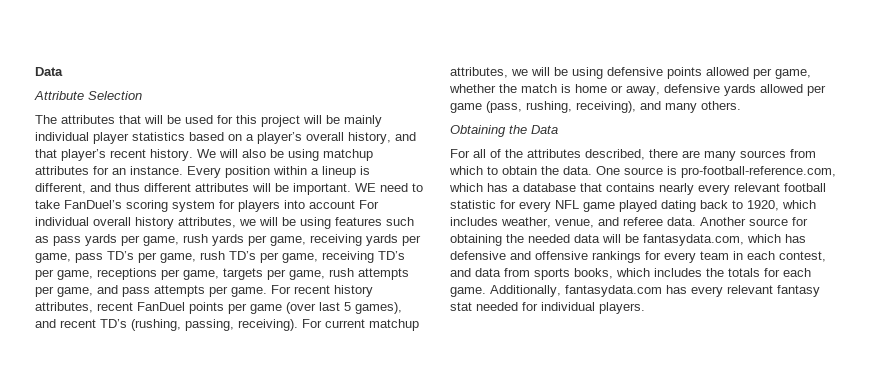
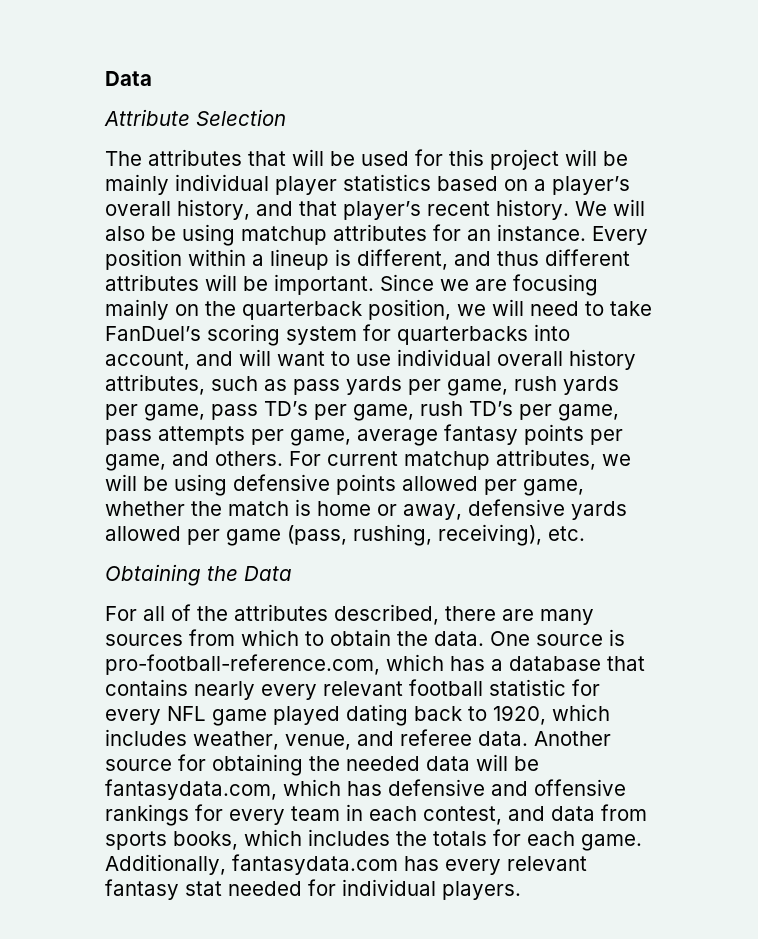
- WE need to take FanDuel’s scoring system for players into account For individual overall history attributes, we will be using features such as pass yards per game, rush yards per game, receiving yards per game, pass TD’s per game, rush TD’s per game, receiving TD’s per game, receptions per game, targets per game, rush attempts per game, and pass attempts per game. For recent history attributes, recent FanDuel points per game (over last 5 games), and recent TD’s (rushing, passing, receiving).
+ Since we are focusing mainly on the quarterback position, we will need to take FanDuel’s scoring system for quarterbacks into account, and will want to use individual overall history attributes, such as pass yards per game, rush yards per game, pass TD’s per game, rush TD’s per game, pass attempts per game, average fantasy points per game, and others.
- For current matchup attributes, we will be using defensive points allowed per game, whether the match is home or away, defensive yards allowed per game (pass, rushing, receiving), and many others.
+ For current matchup attributes, we will be using defensive points allowed per game, whether the match is home or away, defensive yards allowed per game (pass, rushing, receiving), etc.

